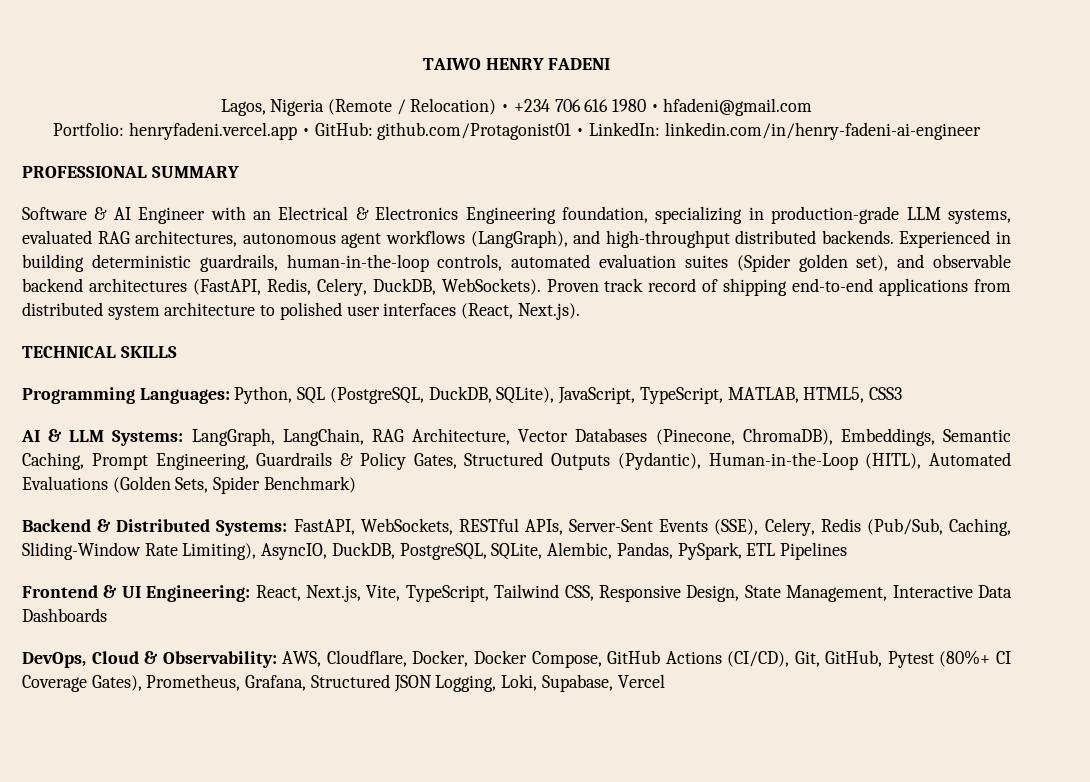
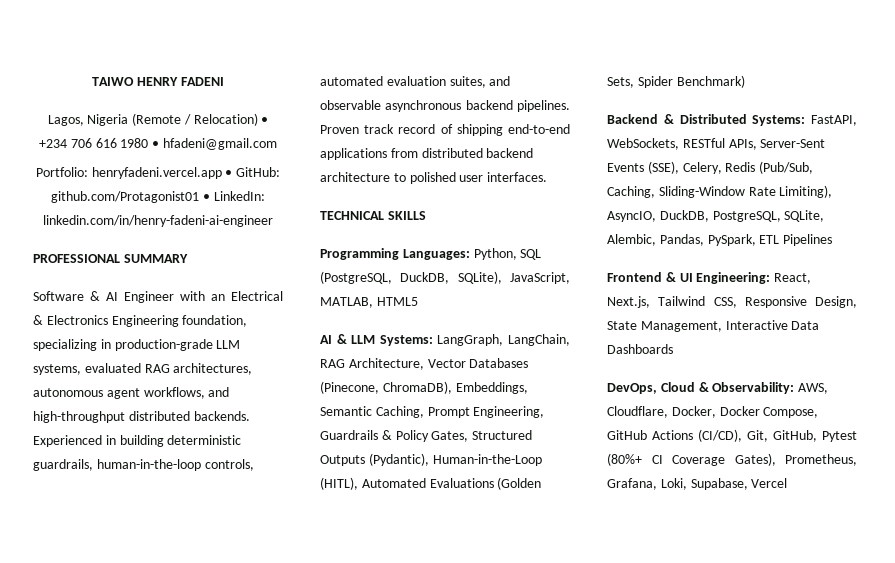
- Software & AI Engineer with an Electrical & Electronics Engineering foundation, specializing in production-grade LLM systems, evaluated RAG architectures, autonomous agent workflows (LangGraph), and high-throughput distributed backends.
+ Software & AI Engineer with an Electrical & Electronics Engineering foundation, specializing in production-grade LLM systems, evaluated RAG architectures, autonomous agent workflows, and high-throughput distributed backends.
- Experienced in building deterministic guardrails, human-in-the-loop controls, automated evaluation suites (Spider golden set), and observable backend architectures (FastAPI, Redis, Celery, DuckDB, WebSockets).
+ Experienced in building deterministic guardrails, human-in-the-loop controls, automated evaluation suites, and observable asynchronous backend pipelines.
- Proven track record of shipping end-to-end applications from distributed system architecture to polished user interfaces (React, Next.js).
+ Proven track record of shipping end-to-end applications from distributed backend architecture to polished user interfaces.
- Programming Languages: Python, SQL (PostgreSQL, DuckDB, SQLite), JavaScript, TypeScript, MATLAB, HTML5, CSS3
+ Programming Languages: Python, SQL (PostgreSQL, DuckDB, SQLite), JavaScript, MATLAB, HTML5
- Frontend & UI Engineering: React, Next.js, Vite, TypeScript, Tailwind CSS, Responsive Design, State Management, Interactive Data Dashboards
+ Frontend & UI Engineering: React, Next.js, Tailwind CSS, Responsive Design, State Management, Interactive Data Dashboards
- DevOps, Cloud & Observability: AWS, Cloudflare, Docker, Docker Compose, GitHub Actions (CI/CD), Git, GitHub, Pytest (80%+ CI Coverage Gates), Prometheus, Grafana, Structured JSON Logging, Loki, Supabase, Vercel
+ DevOps, Cloud & Observability: AWS, Cloudflare, Docker, Docker Compose, GitHub Actions (CI/CD), Git, GitHub, Pytest (80%+ CI Coverage Gates), Prometheus, Grafana, Loki, Supabase, Vercel

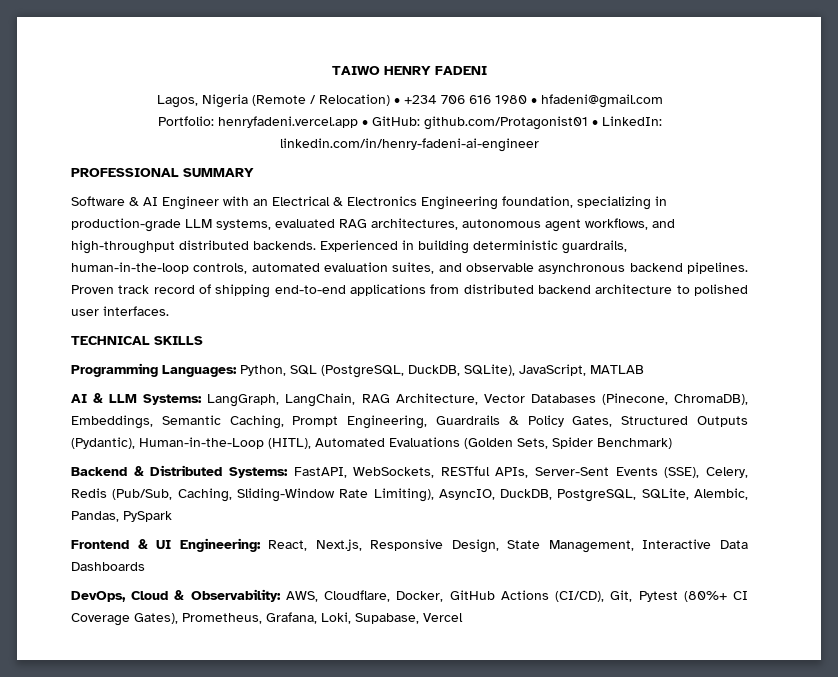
- Programming Languages: Python, SQL (PostgreSQL, DuckDB, SQLite), JavaScript, MATLAB, HTML5
+ Programming Languages: Python, SQL (PostgreSQL, DuckDB, SQLite), JavaScript, MATLAB
- Backend & Distributed Systems: FastAPI, WebSockets, RESTful APIs, Server-Sent Events (SSE), Celery, Redis (Pub/Sub, Caching, Sliding-Window Rate Limiting), AsyncIO, DuckDB, PostgreSQL, SQLite, Alembic, Pandas, PySpark, ETL Pipelines
+ Backend & Distributed Systems: FastAPI, WebSockets, RESTful APIs, Server-Sent Events (SSE), Celery, Redis (Pub/Sub, Caching, Sliding-Window Rate Limiting), AsyncIO, DuckDB, PostgreSQL, SQLite, Alembic, Pandas, PySpark
- Frontend & UI Engineering: React, Next.js, Tailwind CSS, Responsive Design, State Management, Interactive Data Dashboards
+ Frontend & UI Engineering: React, Next.js, Responsive Design, State Management, Interactive Data Dashboards
- DevOps, Cloud & Observability: AWS, Cloudflare, Docker, Docker Compose, GitHub Actions (CI/CD), Git, GitHub, Pytest (80%+ CI Coverage Gates), Prometheus, Grafana, Loki, Supabase, Vercel
+ DevOps, Cloud & Observability: AWS, Cloudflare, Docker, GitHub Actions (CI/CD), Git, Pytest (80%+ CI Coverage Gates), Prometheus, Grafana, Loki, Supabase, Vercel

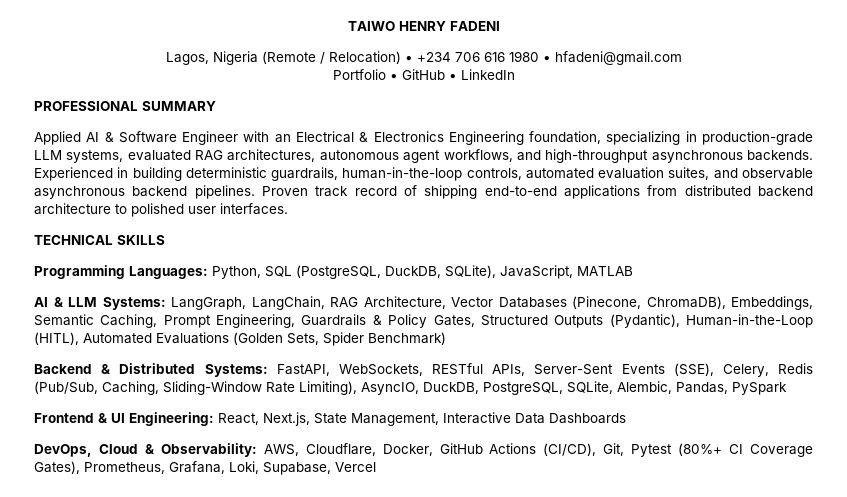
- Portfolio: henryfadeni.vercel.app • GitHub: github.com/Protagonist01 • LinkedIn: linkedin.com/in/henry-fadeni-ai-engineer
+ Portfolio • GitHub • LinkedIn
  PROFESSIONAL SUMMARY
- Software & AI Engineer with an Electrical & Electronics Engineering foundation, specializing in production-grade LLM systems, evaluated RAG architectures, autonomous agent workflows, and high-throughput distributed backends.
+ Applied AI & Software Engineer with an Electrical & Electronics Engineering foundation, specializing in production-grade LLM systems, evaluated RAG architectures, autonomous agent workflows, and high-throughput asynchronous backends.
- Frontend & UI Engineering: React, Next.js, Responsive Design, State Management, Interactive Data Dashboards
+ Frontend & UI Engineering: React, Next.js, State Management, Interactive Data Dashboards

